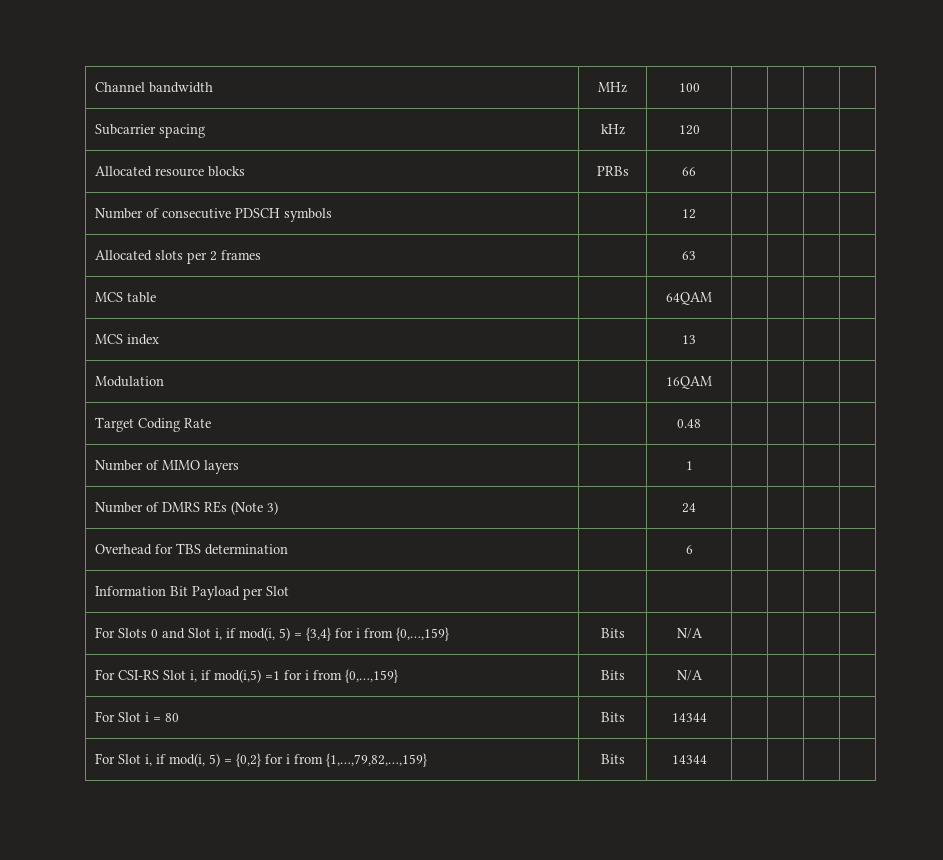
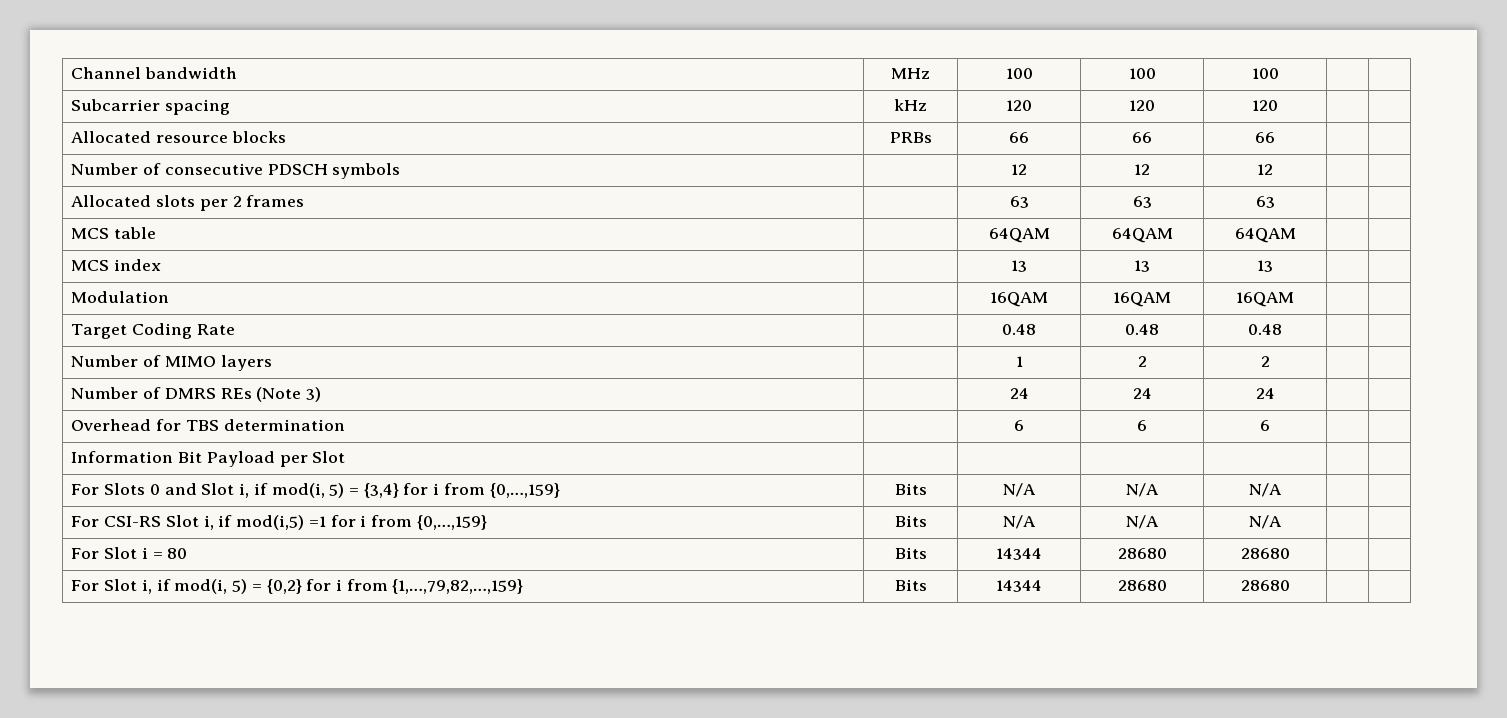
- Channel bandwidth | MHz | 100 | | | |
+ Channel bandwidth | MHz | 100 | 100 | 100 | |
- Subcarrier spacing | kHz | 120 | | | |
+ Subcarrier spacing | kHz | 120 | 120 | 120 | |
- Allocated resource blocks | PRBs | 66 | | | |
+ Allocated resource blocks | PRBs | 66 | 66 | 66 | |
- Number of consecutive PDSCH symbols | | 12 | | | |
+ Number of consecutive PDSCH symbols | | 12 | 12 | 12 | |
- Allocated slots per 2 frames | | 63 | | | |
+ Allocated slots per 2 frames | | 63 | 63 | 63 | |
- MCS table | | 64QAM | | | |
+ MCS table | | 64QAM | 64QAM | 64QAM | |
- MCS index | | 13 | | | |
+ MCS index | | 13 | 13 | 13 | |
- Modulation | | 16QAM | | | |
+ Modulation | | 16QAM | 16QAM | 16QAM | |
- Target Coding Rate | | 0.48 | | | |
+ Target Coding Rate | | 0.48 | 0.48 | 0.48 | |
- Number of MIMO layers | | 1 | | | |
+ Number of MIMO layers | | 1 | 2 | 2 | |
- Number of DMRS REs (Note 3) | | 24 | | | |
+ Number of DMRS REs (Note 3) | | 24 | 24 | 24 | |
- Overhead for TBS determination | | 6 | | | |
+ Overhead for TBS determination | | 6 | 6 | 6 | |
- For Slots 0 and Slot i, if mod(i, 5) = {3,4} for i from {0,…,159} | Bits | N/A | | | |
+ For Slots 0 and Slot i, if mod(i, 5) = {3,4} for i from {0,…,159} | Bits | N/A | N/A | N/A | |
- For CSI-RS Slot i, if mod(i,5) =1 for i from {0,…,159} | Bits | N/A | | | |
+ For CSI-RS Slot i, if mod(i,5) =1 for i from {0,…,159} | Bits | N/A | N/A | N/A | |
- For Slot i = 80 | Bits | 14344 | | | |
+ For Slot i = 80 | Bits | 14344 | 28680 | 28680 | |
- For Slot i, if mod(i, 5) = {0,2} for i from {1,…,79,82,…,159} | Bits | 14344 | | | |
+ For Slot i, if mod(i, 5) = {0,2} for i from {1,…,79,82,…,159} | Bits | 14344 | 28680 | 28680 | |

